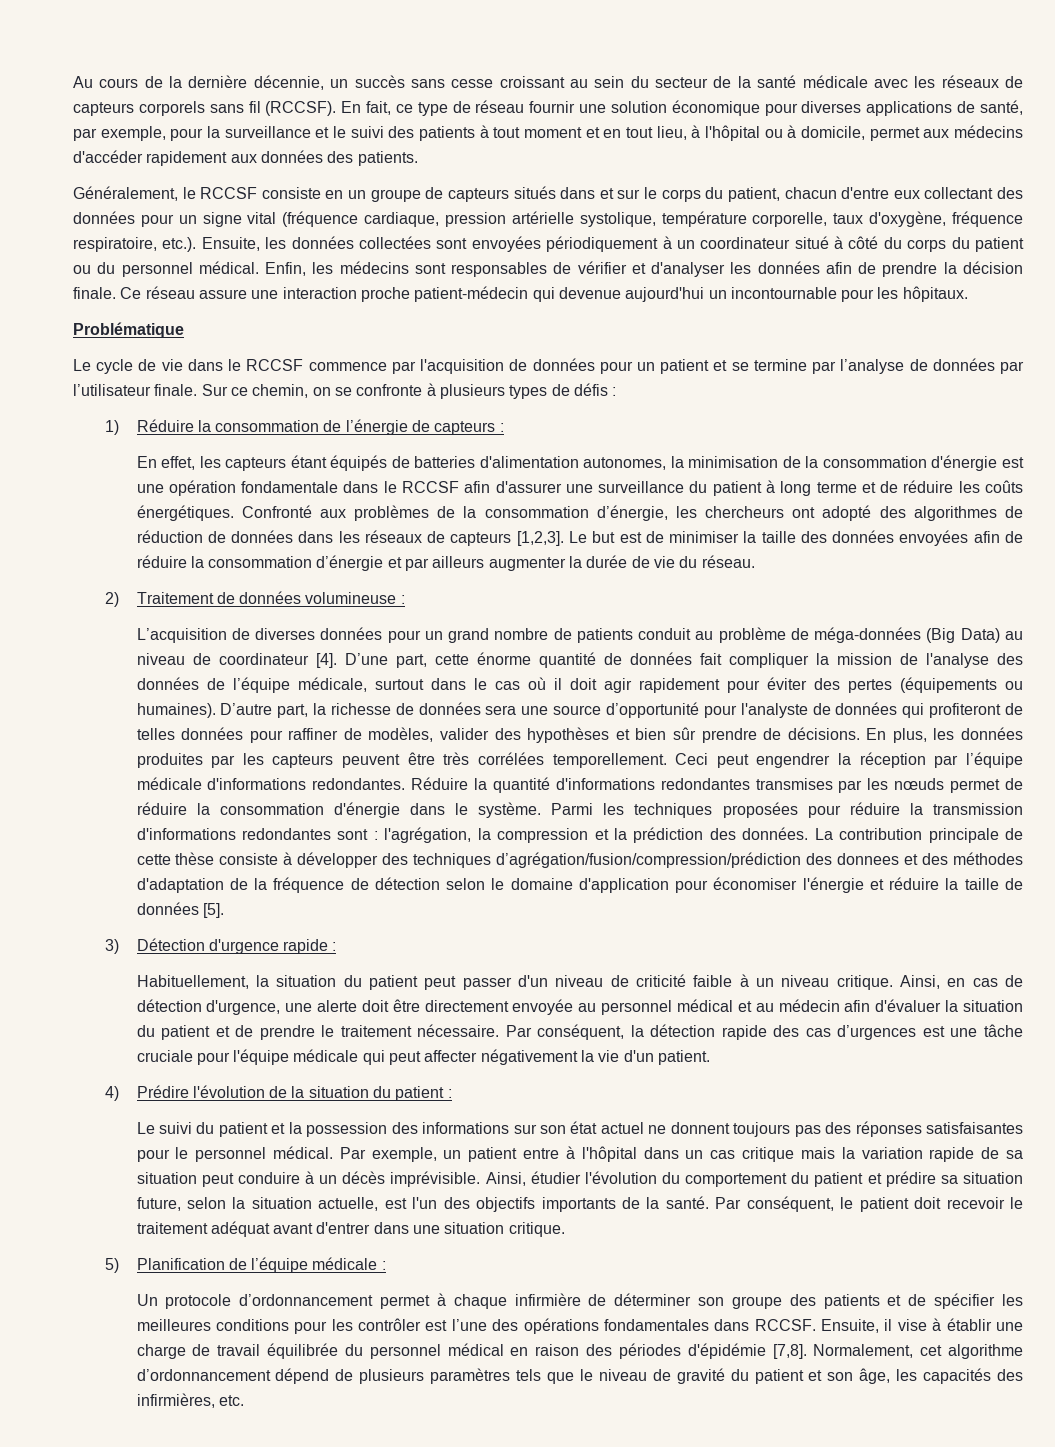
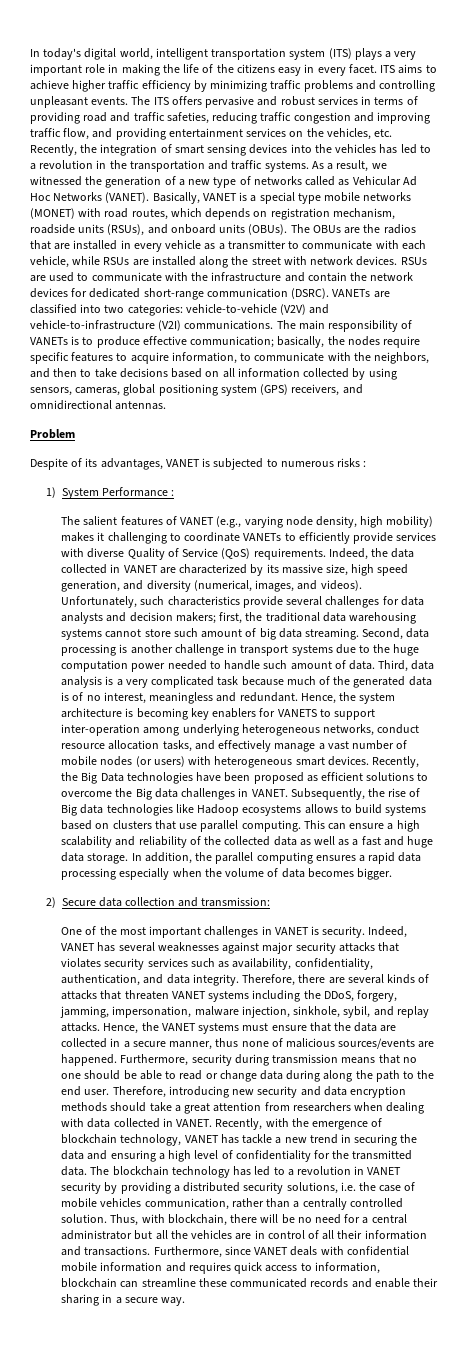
- Au cours de la dernière décennie, un succès sans cesse croissant au sein du secteur de la santé médicale avec les réseaux de capteurs corporels sans fil (RCCSF). En fait, ce type de réseau fournir une solution économique pour diverses applications de santé, par exemple, pour la surveillance et le suivi des patients à tout moment et en tout lieu, à l'hôpital ou à domicile, permet aux médecins d'accéder rapidement aux données des patients.
- Généralement, le RCCSF consiste en un groupe de capteurs situés dans et sur le corps du patient, chacun d'entre eux collectant des données pour un signe vital (fréquence cardiaque, pression artérielle systolique, température corporelle, taux d'oxygène, fréquence respiratoire, etc.). Ensuite, les données collectées sont envoyées périodiquement à un coordinateur situé à côté du corps du patient ou du personnel médical. Enfin, les médecins sont responsables de vérifier et d'analyser les données afin de prendre la décision finale. Ce réseau assure une interaction proche patient-médecin qui devenue aujourd'hui un incontournable pour les hôpitaux.
- Problématique
- Le cycle de vie dans le RCCSF commence par l'acquisition de données pour un patient et se termine par l’analyse de données par l’utilisateur finale. Sur ce chemin, on se confronte à plusieurs types de défis :
- 1) Réduire la consommation de l’énergie de capteurs :
- En effet, les capteurs étant équipés de batteries d'alimentation autonomes, la minimisation de la consommation d'énergie est une opération fondamentale dans le RCCSF afin d'assurer une surveillance du patient à long terme et de réduire les coûts énergétiques. Confronté aux problèmes de la consommation d’énergie, les chercheurs ont adopté des algorithmes de réduction de données dans les réseaux de capteurs [1,2,3]. Le but est de minimiser la taille des données envoyées afin de réduire la consommation d’énergie et par ailleurs augmenter la durée de vie du réseau.
- 2) Traitement de données volumineuse :
- L’acquisition de diverses données pour un grand nombre de patients conduit au problème de méga-données (Big Data) au niveau de coordinateur [4]. D’une part, cette énorme quantité de données fait compliquer la mission de l'analyse des données de l’équipe médicale, surtout dans le cas où il doit agir rapidement pour éviter des pertes (équipements ou humaines). D’autre part, la richesse de données sera une source d’opportunité pour l'analyste de données qui profiteront de telles données pour raffiner de modèles, valider des hypothèses et bien sûr prendre de décisions. En plus, les données produites par les capteurs peuvent être très corrélées temporellement. Ceci peut engendrer la réception par l’équipe médicale d'informations redondantes. Réduire la quantité d'informations redondantes transmises par les nœuds permet de réduire la consommation d'énergie dans le système. Parmi les techniques proposées pour réduire la transmission d'informations redondantes sont : l'agrégation, la compression et la prédiction des données. La contribution principale de cette thèse consiste à développer des techniques d’agrégation/fusion/compression/prédiction des donnees et des méthodes d'adaptation de la fréquence de détection selon le domaine d'application pour économiser l'énergie et réduire la taille de données [5].
- 3) Détection d'urgence rapide :
- Habituellement, la situation du patient peut passer d'un niveau de criticité faible à un niveau critique. Ainsi, en cas de détection d'urgence, une alerte doit être directement envoyée au personnel médical et au médecin afin d'évaluer la situation du patient et de prendre le traitement nécessaire. Par conséquent, la détection rapide des cas d’urgences est une tâche cruciale pour l'équipe médicale qui peut affecter négativement la vie d'un patient.
- 4) Prédire l'évolution de la situation du patient :
- Le suivi du patient et la possession des informations sur son état actuel ne donnent toujours pas des réponses satisfaisantes pour le personnel médical. Par exemple, un patient entre à l'hôpital dans un cas critique mais la variation rapide de sa situation peut conduire à un décès imprévisible. Ainsi, étudier l'évolution du comportement du patient et prédire sa situation future, selon la situation actuelle, est l'un des objectifs importants de la santé. Par conséquent, le patient doit recevoir le traitement adéquat avant d'entrer dans une situation critique.
- 5) Planification de l’équipe médicale :
- Un protocole d’ordonnancement permet à chaque infirmière de déterminer son groupe des patients et de spécifier les meilleures conditions pour les contrôler est l’une des opérations fondamentales dans RCCSF. Ensuite, il vise à établir une charge de travail équilibrée du personnel médical en raison des périodes d'épidémie [7,8]. Normalement, cet algorithme d’ordonnancement dépend de plusieurs paramètres tels que le niveau de gravité du patient et son âge, les capacités des infirmières, etc.
+ In today's digital world, intelligent transportation system (ITS) plays a very important role in making the life of the citizens easy in every facet. ITS aims to achieve higher traffic efficiency by minimizing traffic problems and controlling unpleasant events. The ITS offers pervasive and robust services in terms of providing road and traffic safeties, reducing traffic congestion and improving traffic flow, and providing entertainment services on the vehicles, etc. Recently, the integration of smart sensing devices into the vehicles has led to a revolution in the transportation and traffic systems. As a result, we witnessed the generation of a new type of networks called as Vehicular Ad Hoc Networks (VANET). Basically, VANET is a special type mobile networks (MONET) with road routes, which depends on registration mechanism, roadside units (RSUs), and onboard units (OBUs). The OBUs are the radios that are installed in every vehicle as a transmitter to communicate with each vehicle, while RSUs are installed along the street with network devices. RSUs are used to communicate with the infrastructure and contain the network devices for dedicated short-range communication (DSRC). VANETs are classified into two categories: vehicle-to-vehicle (V2V) and vehicle-to-infrastructure (V2I) communications. The main responsibility of VANETs is to produce effective communication; basically, the nodes require specific features to acquire information, to communicate with the neighbors, and then to take decisions based on all information collected by using sensors, cameras, global positioning system (GPS) receivers, and omnidirectional antennas.
+ Problem
+ Despite of its advantages, VANET is subjected to numerous risks :
+ 1) System Performance :
+ The salient features of VANET (e.g., varying node density, high mobility) makes it challenging to coordinate VANETs to efficiently provide services with diverse Quality of Service (QoS) requirements. Indeed, the data collected in VANET are characterized by its massive size, high speed generation, and diversity (numerical, images, and videos). Unfortunately, such characteristics provide several challenges for data analysts and decision makers; first, the traditional data warehousing systems cannot store such amount of big data streaming. Second, data processing is another challenge in transport systems due to the huge computation power needed to handle such amount of data. Third, data analysis is a very complicated task because much of the generated data is of no interest, meaningless and redundant. Hence, the system architecture is becoming key enablers for VANETS to support inter-operation among underlying heterogeneous networks, conduct resource allocation tasks, and effectively manage a vast number of mobile nodes (or users) with heterogeneous smart devices. Recently, the Big Data technologies have been proposed as efficient solutions to overcome the Big data challenges in VANET. Subsequently, the rise of Big data technologies like Hadoop ecosystems allows to build systems based on clusters that use parallel computing. This can ensure a high scalability and reliability of the collected data as well as a fast and huge data storage. In addition, the parallel computing ensures a rapid data processing especially when the volume of data becomes bigger.
+ 2) Secure data collection and transmission:
+ One of the most important challenges in VANET is security. Indeed, VANET has several weaknesses against major security attacks that violates security services such as availability, confidentiality, authentication, and data integrity. Therefore, there are several kinds of attacks that threaten VANET systems including the DDoS, forgery, jamming, impersonation, malware injection, sinkhole, sybil, and replay attacks. Hence, the VANET systems must ensure that the data are collected in a secure manner, thus none of malicious sources/events are happened. Furthermore, security during transmission means that no one should be able to read or change data during along the path to the end user. Therefore, introducing new security and data encryption methods should take a great attention from researchers when dealing with data collected in VANET. Recently, with the emergence of blockchain technology, VANET has tackle a new trend in securing the data and ensuring a high level of confidentiality for the transmitted data. The blockchain technology has led to a revolution in VANET security by providing a distributed security solutions, i.e. the case of mobile vehicles communication, rather than a centrally controlled solution. Thus, with blockchain, there will be no need for a central administrator but all the vehicles are in control of all their information and transactions. Furthermore, since VANET deals with confidential mobile information and requires quick access to information, blockchain can streamline these communicated records and enable their sharing in a secure way.

